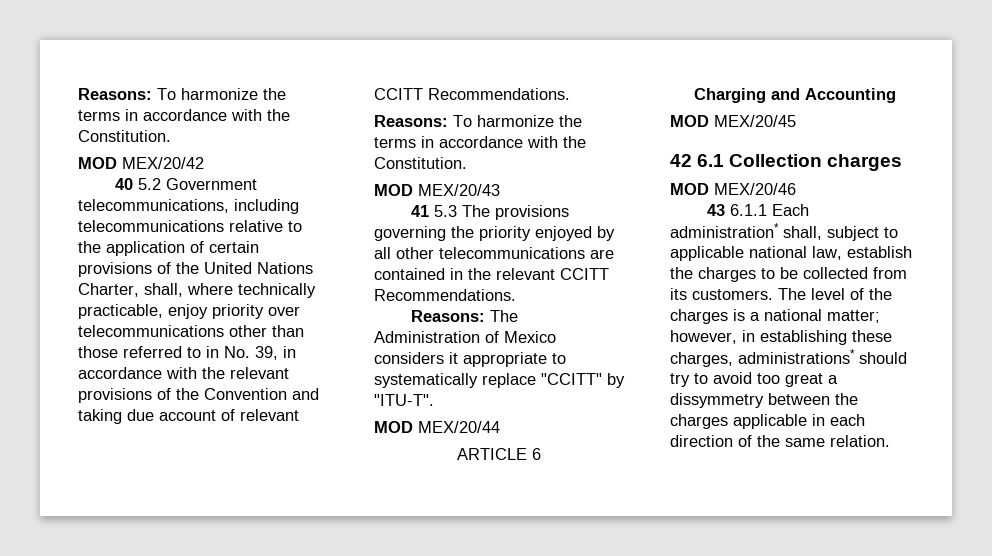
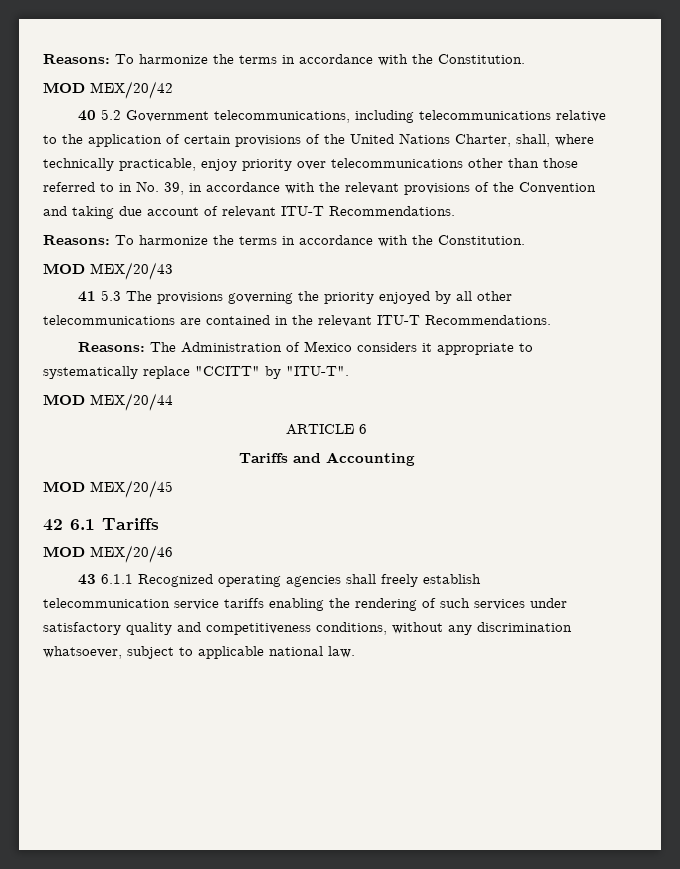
- 40 5.2 Government telecommunications, including telecommunications relative to the application of certain provisions of the United Nations Charter, shall, where technically practicable, enjoy priority over telecommunications other than those referred to in No. 39, in accordance with the relevant provisions of the Convention and taking due account of relevant CCITT Recommendations.
+ 40 5.2 Government telecommunications, including telecommunications relative to the application of certain provisions of the United Nations Charter, shall, where technically practicable, enjoy priority over telecommunications other than those referred to in No. 39, in accordance with the relevant provisions of the Convention and taking due account of relevant ITU-T Recommendations.
- 41 5.3 The provisions governing the priority enjoyed by all other telecommunications are contained in the relevant CCITT Recommendations.
+ 41 5.3 The provisions governing the priority enjoyed by all other telecommunications are contained in the relevant ITU-T Recommendations.
- Charging and Accounting
+ Tariffs and Accounting
- 42 6.1 Collection charges
+ 42 6.1 Tariffs
- 43 6.1.1 Each administration* shall, subject to applicable national law, establish the charges to be collected from its customers. The level of the charges is a national matter; however, in establishing these charges, administrations* should try to avoid too great a dissymmetry between the charges applicable in each direction of the same relation.
+ 43 6.1.1 Recognized operating agencies shall freely establish telecommunication service tariffs enabling the rendering of such services under satisfactory quality and competitiveness conditions, without any discrimination whatsoever, subject to applicable national law.

